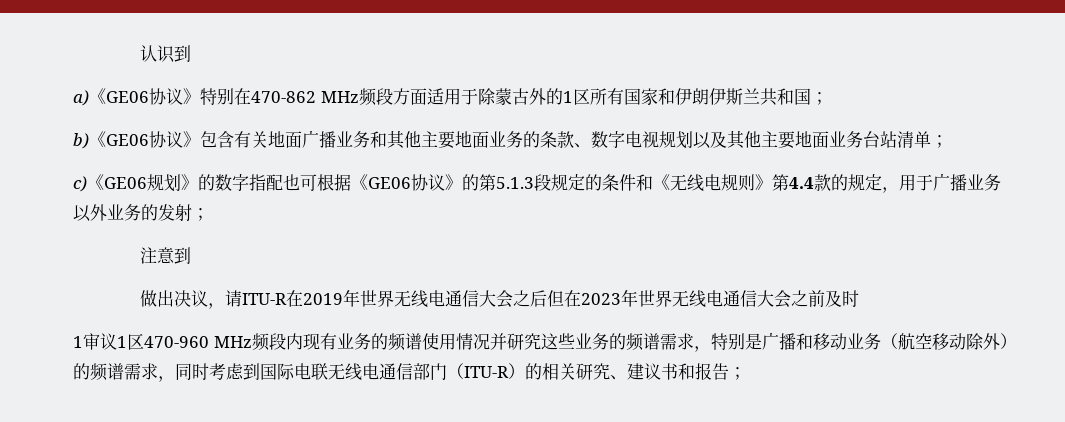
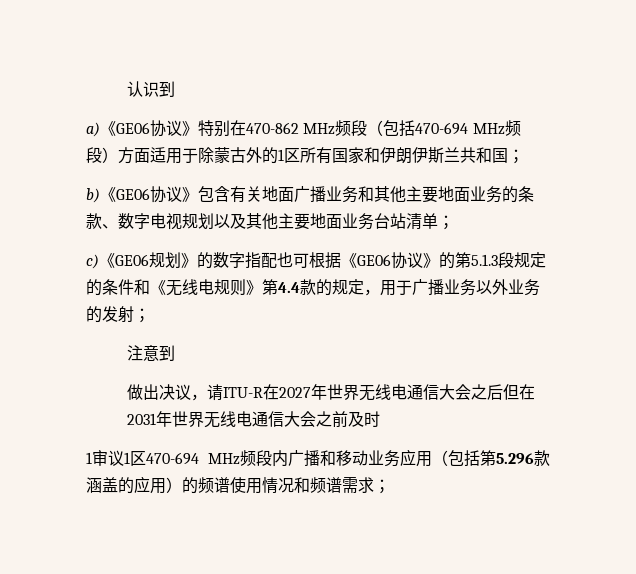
- a)《GE06协议》特别在470-862 MHz频段方面适用于除蒙古外的1区所有国家和伊朗伊斯兰共和国；
+ a)《GE06协议》特别在470-862 MHz频段（包括470-694 MHz频段）方面适用于除蒙古外的1区所有国家和伊朗伊斯兰共和国；
- 做出决议，请ITU-R在2019年世界无线电通信大会之后但在2023年世界无线电通信大会之前及时
+ 做出决议，请ITU-R在2027年世界无线电通信大会之后但在2031年世界无线电通信大会之前及时
- 1审议1区470-960 MHz频段内现有业务的频谱使用情况并研究这些业务的频谱需求，特别是广播和移动业务（航空移动除外）的频谱需求，同时考虑到国际电联无线电通信部门（ITU-R）的相关研究、建议书和报告；
+ 1审议1区470-694 MHz频段内广播和移动业务应用（包括第5.296款涵盖的应用）的频谱使用情况和频谱需求；

